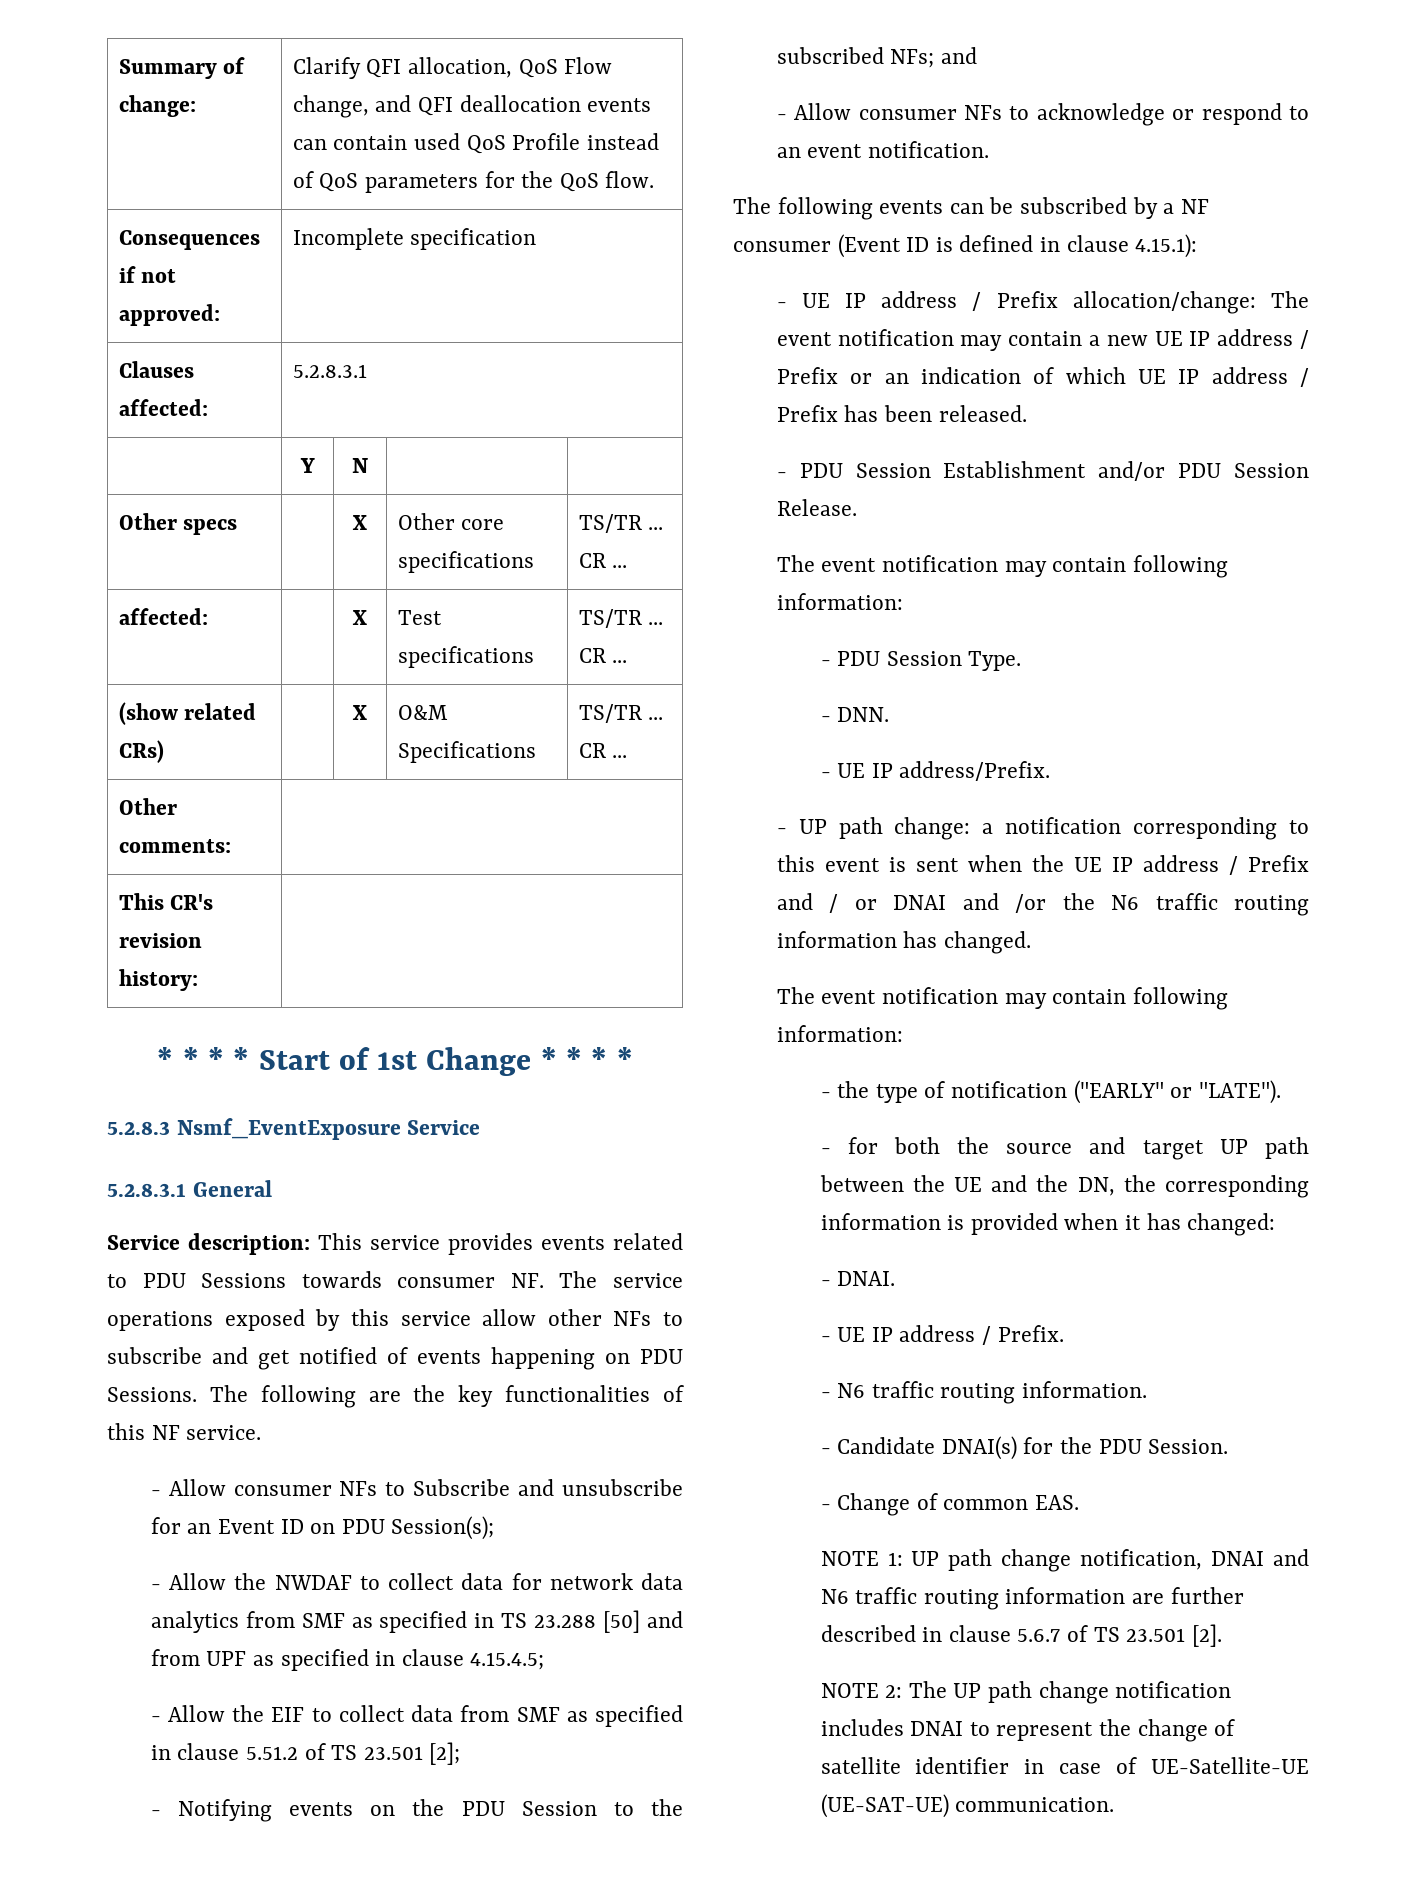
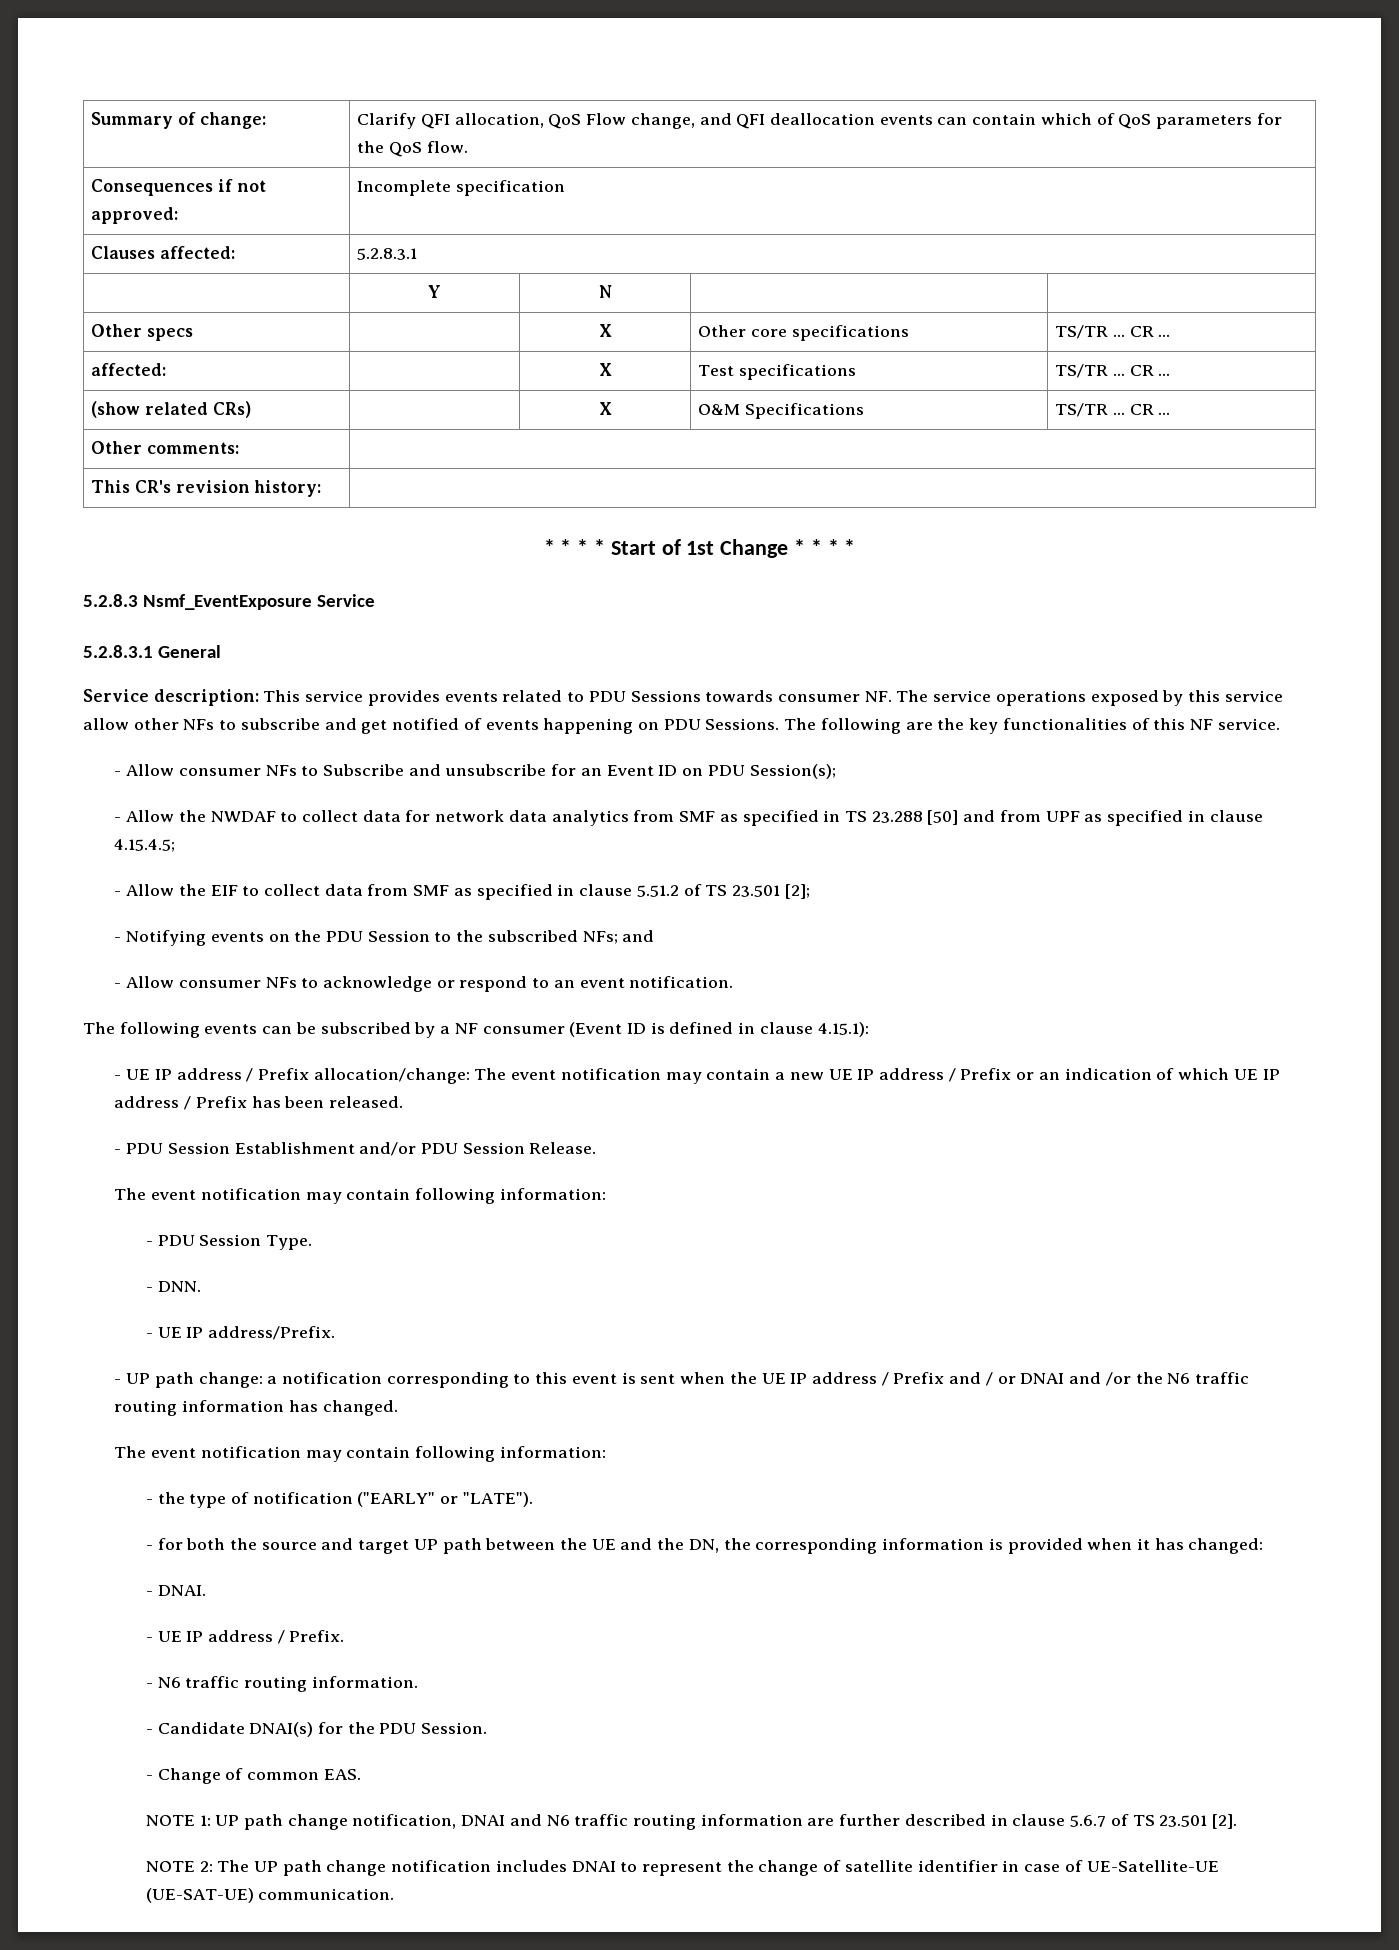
- Summary of change: | Clarify QFI allocation, QoS Flow change, and QFI deallocation events can contain used QoS Profile instead of QoS parameters for the QoS flow.
+ Summary of change: | Clarify QFI allocation, QoS Flow change, and QFI deallocation events can contain which of QoS parameters for the QoS flow.

